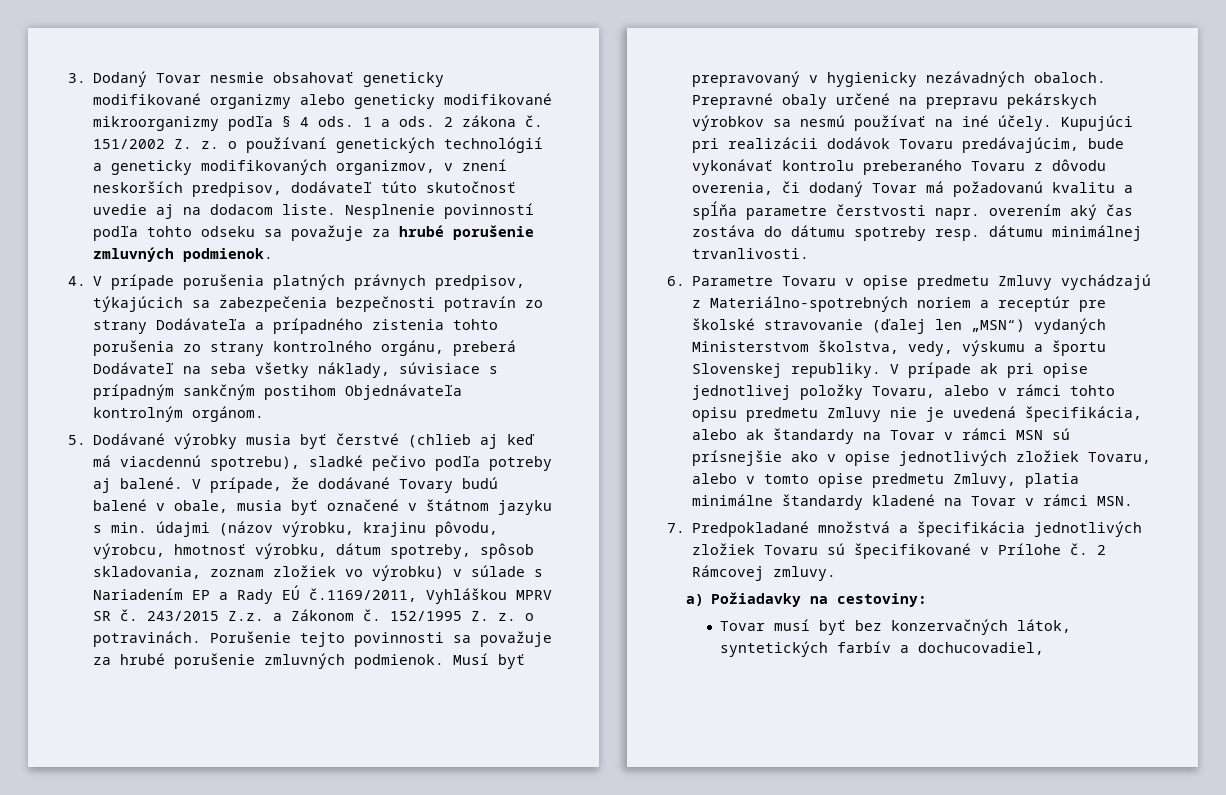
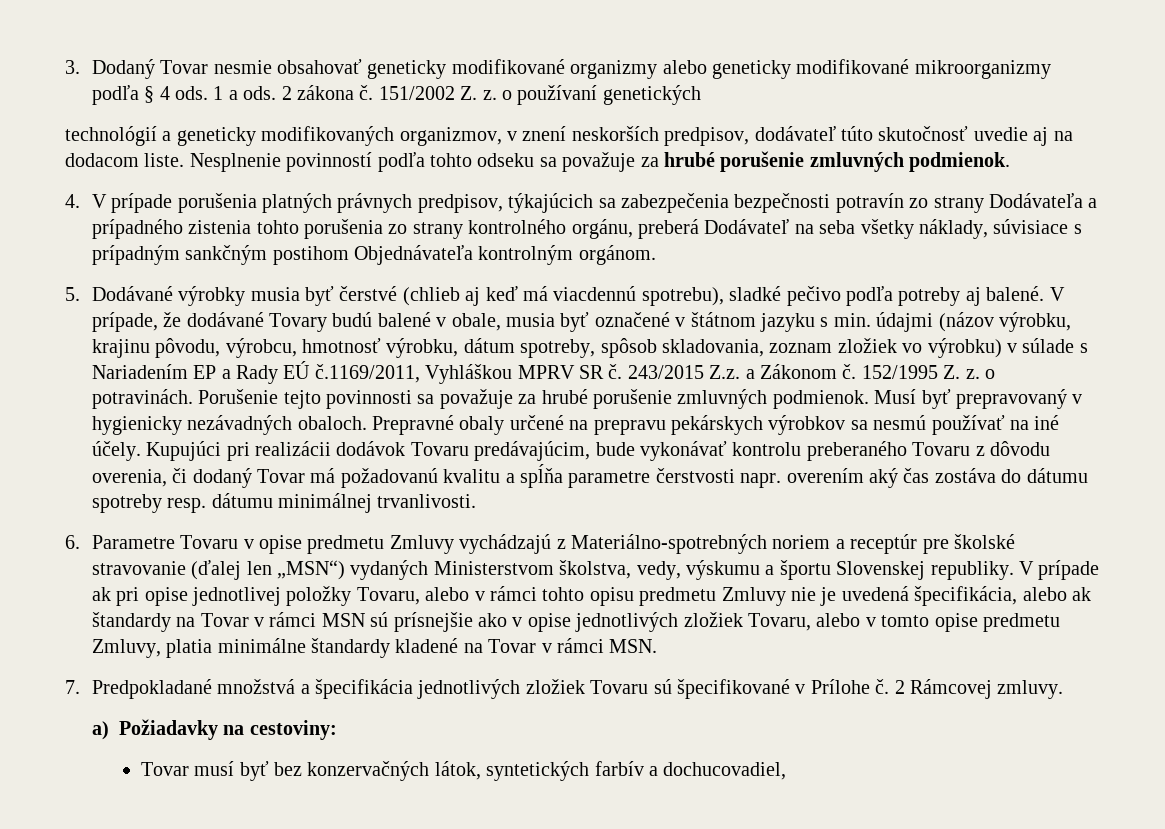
- 151/2002 Z. z. o používaní genetických technológií a geneticky modifikovaných organizmov, v znení neskorších predpisov, dodávateľ túto skutočnosť uvedie aj na dodacom liste.
+ 151/2002 Z. z. o používaní genetických
+ technológií a geneticky modifikovaných organizmov, v znení neskorších predpisov, dodávateľ túto skutočnosť uvedie aj na dodacom liste.

